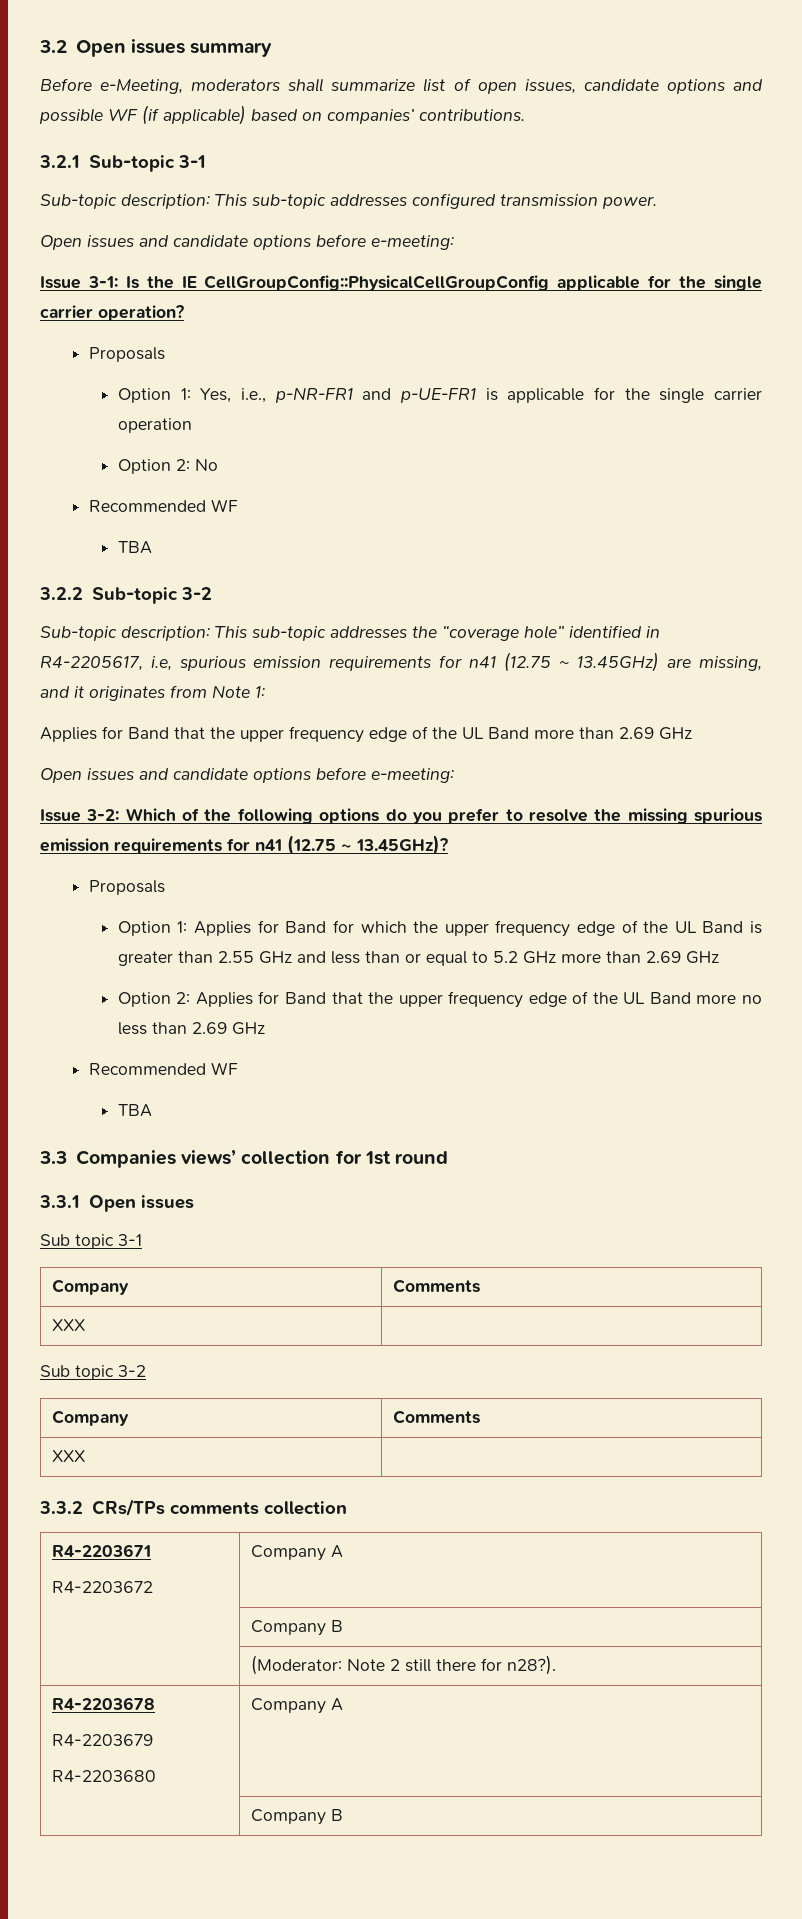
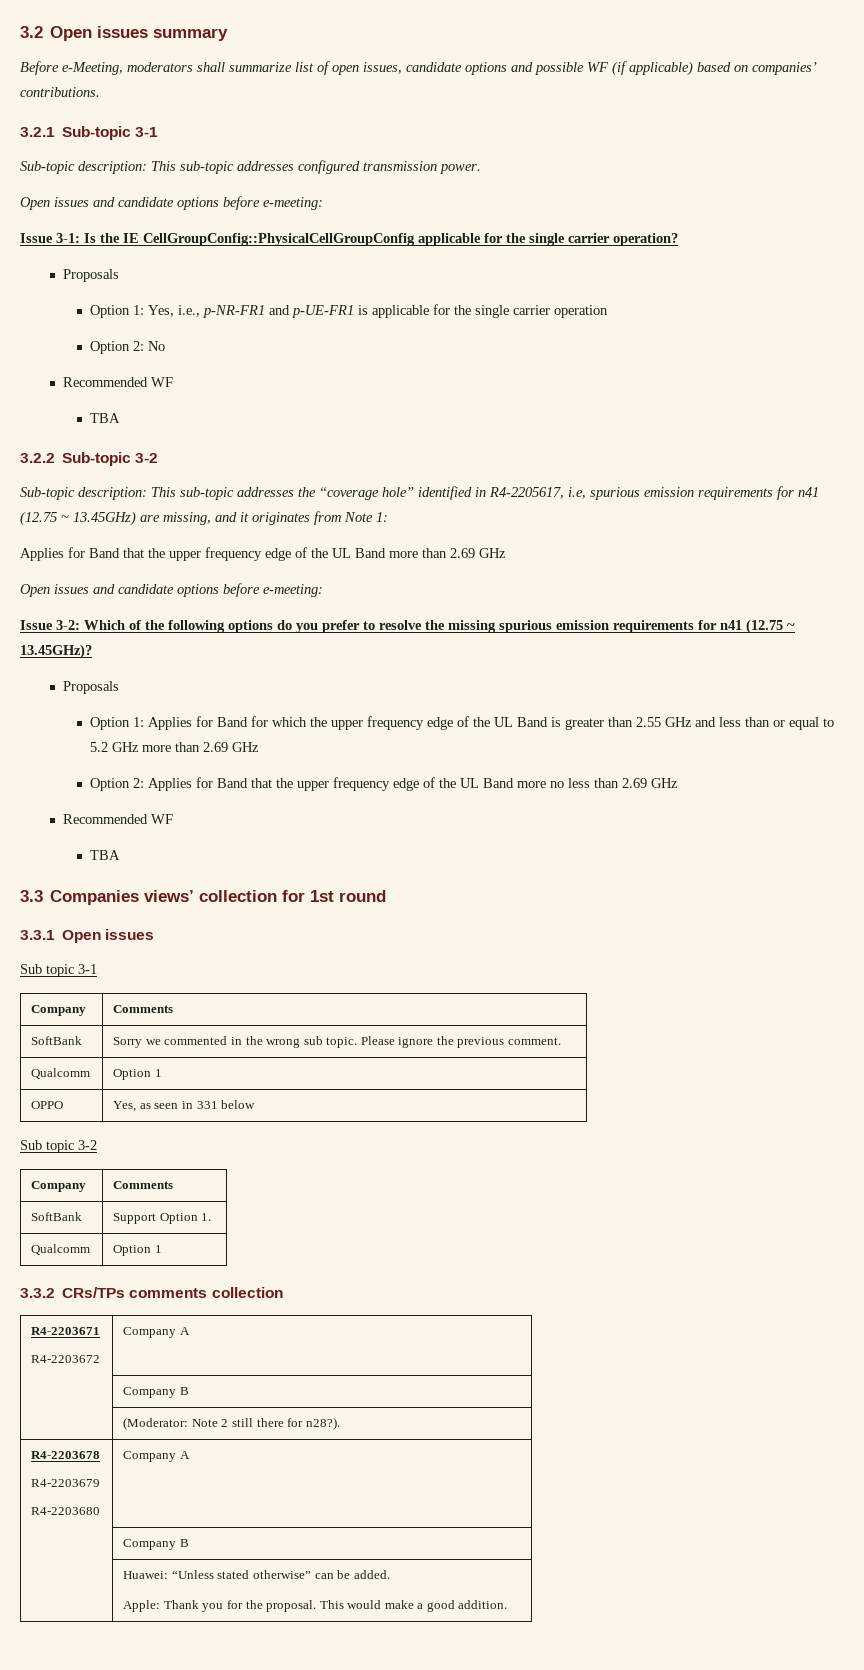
  Sub topic 3-1
  Company | Comments
- XXX |
+ SoftBank | Sorry we commented in the wrong sub topic. Please ignore the previous comment.
+ Qualcomm | Option 1
+ OPPO | Yes, as seen in 331 below
  Sub topic 3-2
  Company | Comments
- XXX |
+ SoftBank | Support Option 1.
+ Qualcomm | Option 1
+ | Huawei: “Unless stated otherwise” can be added.
+ Apple: Thank you for the proposal. This would make a good addition.

